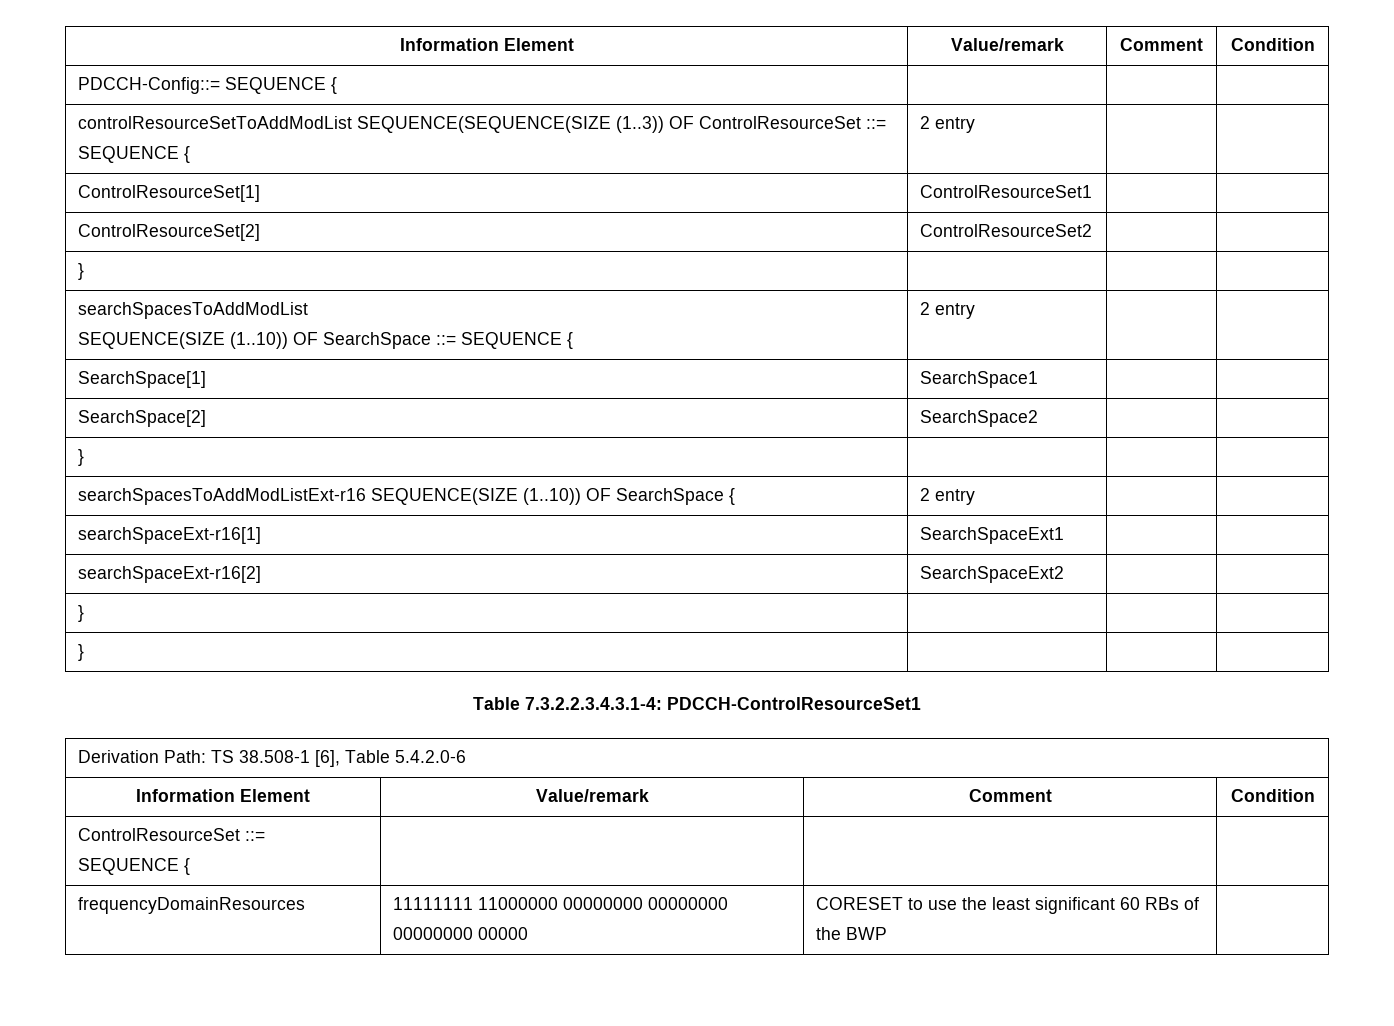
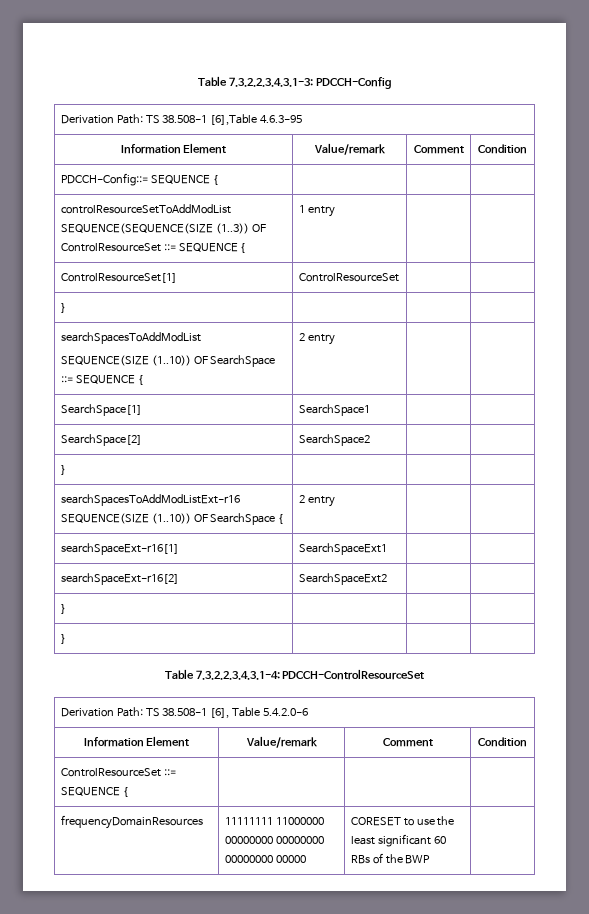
+ Table 7.3.2.2.3.4.3.1-3: PDCCH-Config
+ Derivation Path: TS 38.508-1 [6],Table 4.6.3-95
- controlResourceSetToAddModList SEQUENCE(SEQUENCE(SIZE (1..3)) OF ControlResourceSet ::= SEQUENCE { | 2 entry | |
+ controlResourceSetToAddModList SEQUENCE(SEQUENCE(SIZE (1..3)) OF ControlResourceSet ::= SEQUENCE { | 1 entry | |
- ControlResourceSet[1] | ControlResourceSet1 | |
- ControlResourceSet[2] | ControlResourceSet2 | |
+ ControlResourceSet[1] | ControlResourceSet | |
- Table 7.3.2.2.3.4.3.1-4: PDCCH-ControlResourceSet1
+ Table 7.3.2.2.3.4.3.1-4: PDCCH-ControlResourceSet

